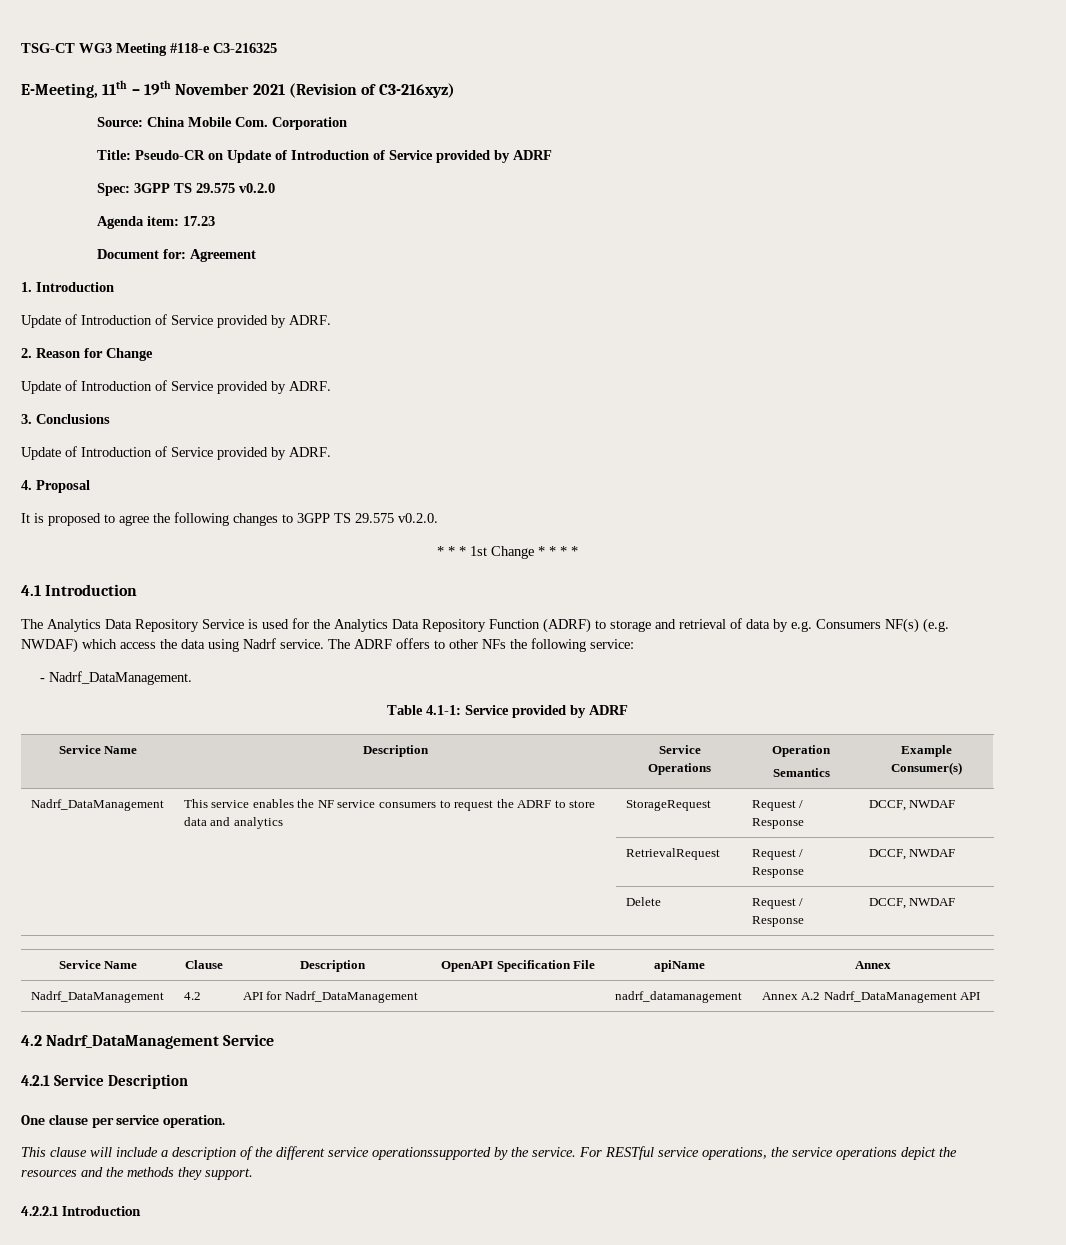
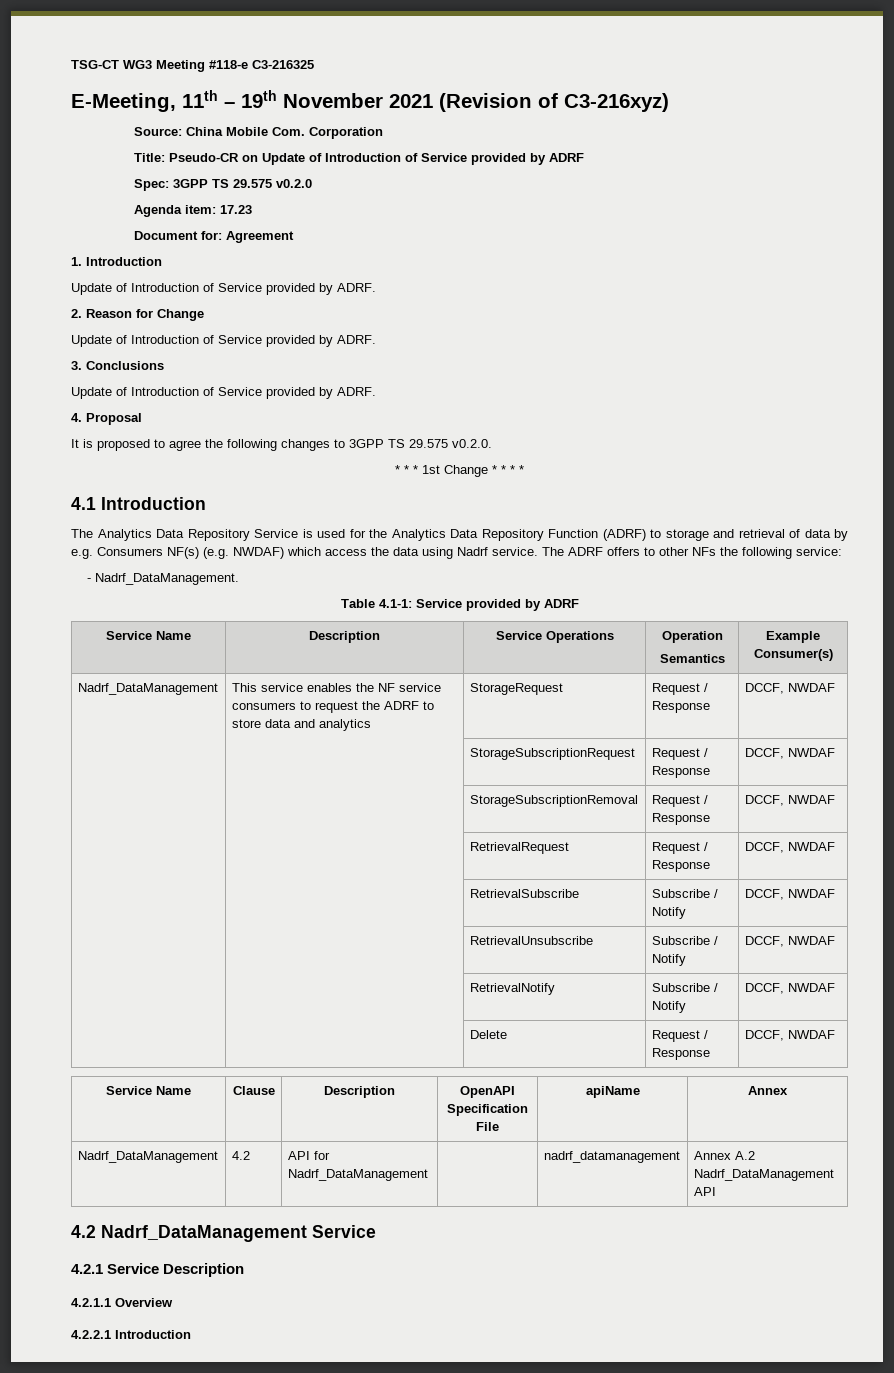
+ | | StorageSubscriptionRequest | Request / Response | DCCF, NWDAF
+ | | StorageSubscriptionRemoval | Request / Response | DCCF, NWDAF
+ | | RetrievalSubscribe | Subscribe / Notify | DCCF, NWDAF
+ | | RetrievalUnsubscribe | Subscribe / Notify | DCCF, NWDAF
+ | | RetrievalNotify | Subscribe / Notify | DCCF, NWDAF
- One clause per service operation.
- This clause will include a description of the different service operationssupported by the service. For RESTful service operations, the service operations depict the resources and the methods they support.
+ 4.2.1.1 Overview

